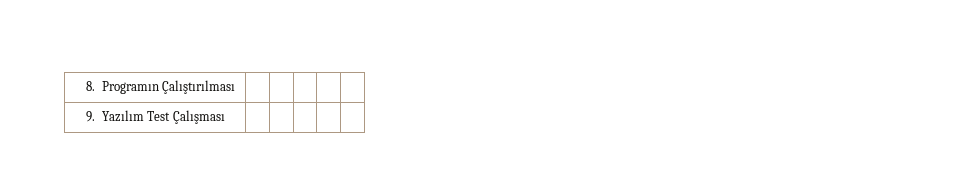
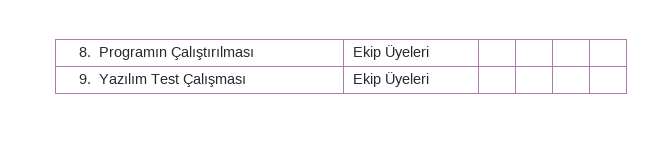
- 8. Programın Çalıştırılması | | | | |
+ 8. Programın Çalıştırılması | Ekip Üyeleri | | | |
- 9. Yazılım Test Çalışması | | | | |
+ 9. Yazılım Test Çalışması | Ekip Üyeleri | | | |

